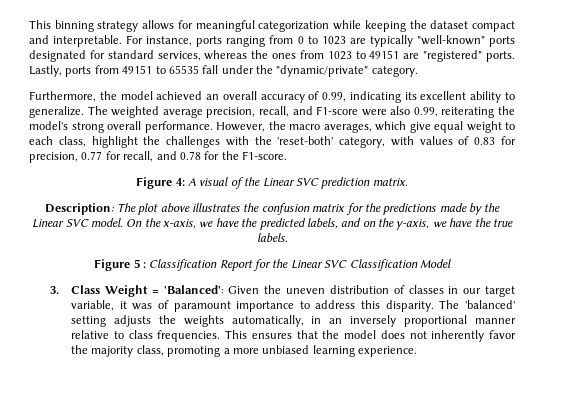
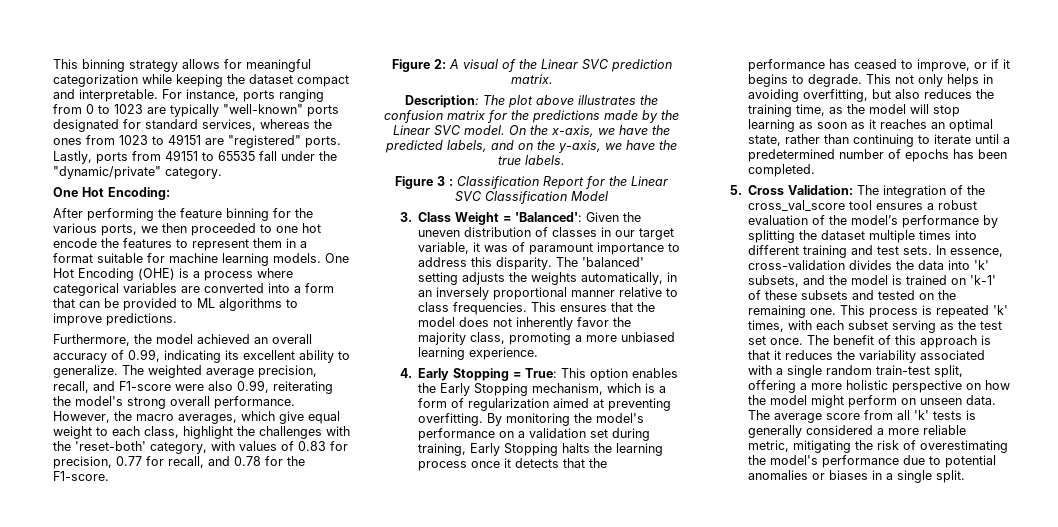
+ One Hot Encoding:
+ After performing the feature binning for the various ports, we then proceeded to one hot encode the features to represent them in a format suitable for machine learning models. One Hot Encoding (OHE) is a process where categorical variables are converted into a form that can be provided to ML algorithms to improve predictions.
- Figure 4: A visual of the Linear SVC prediction matrix.
+ Figure 2: A visual of the Linear SVC prediction matrix.
- Figure 5 : Classification Report for the Linear SVC Classification Model
+ Figure 3 : Classification Report for the Linear SVC Classification Model
+ 4. Early Stopping = True: This option enables the Early Stopping mechanism, which is a form of regularization aimed at preventing overfitting. By monitoring the model's performance on a validation set during training, Early Stopping halts the learning process once it detects that the performance has ceased to improve, or if it begins to degrade. This not only helps in avoiding overfitting, but also reduces the training time, as the model will stop learning as soon as it reaches an optimal state, rather than continuing to iterate until a predetermined number of epochs has been completed.
+ 5. Cross Validation: The integration of the cross_val_score tool ensures a robust evaluation of the model’s performance by splitting the dataset multiple times into different training and test sets. In essence, cross-validation divides the data into 'k' subsets, and the model is trained on 'k-1' of these subsets and tested on the remaining one. This process is repeated 'k' times, with each subset serving as the test set once. The benefit of this approach is that it reduces the variability associated with a single random train-test split, offering a more holistic perspective on how the model might perform on unseen data. The average score from all 'k' tests is generally considered a more reliable metric, mitigating the risk of overestimating the model's performance due to potential anomalies or biases in a single split.

